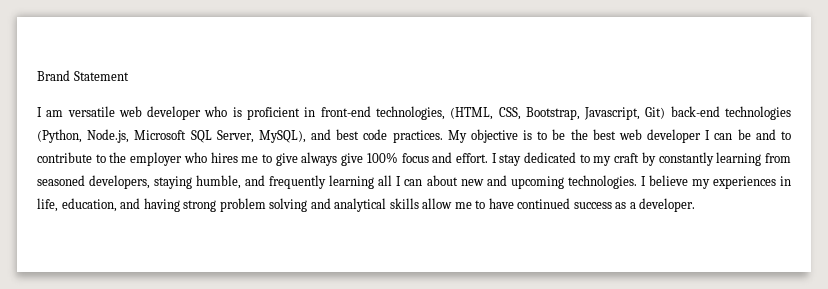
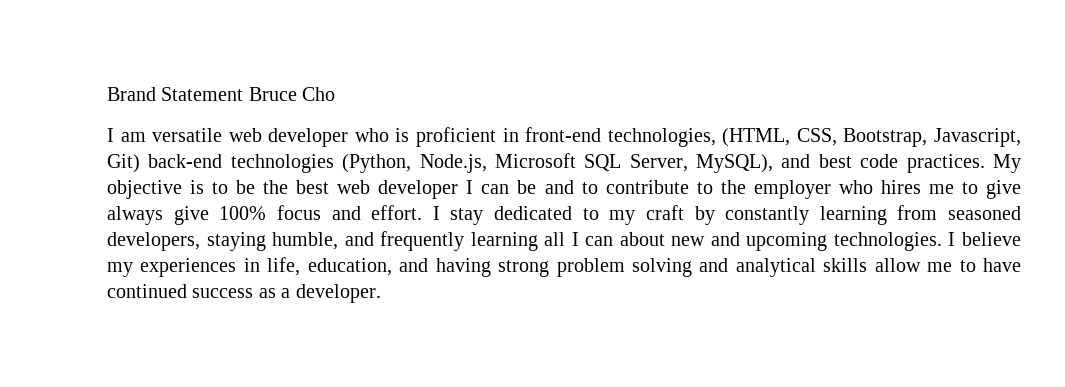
- Brand Statement
+ Brand Statement Bruce Cho

